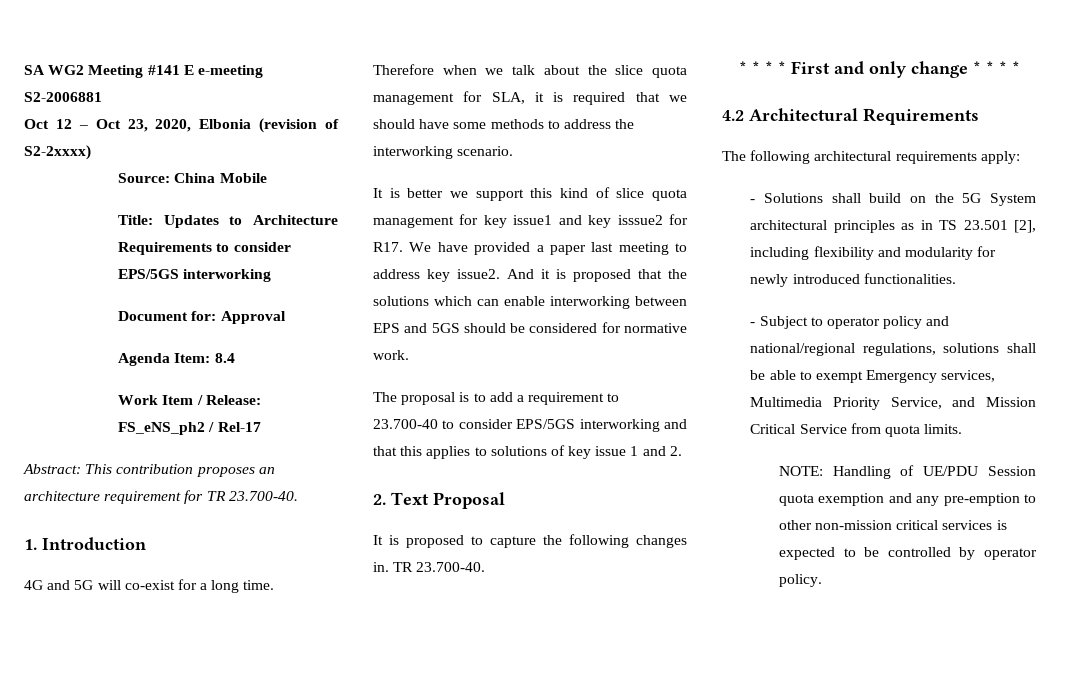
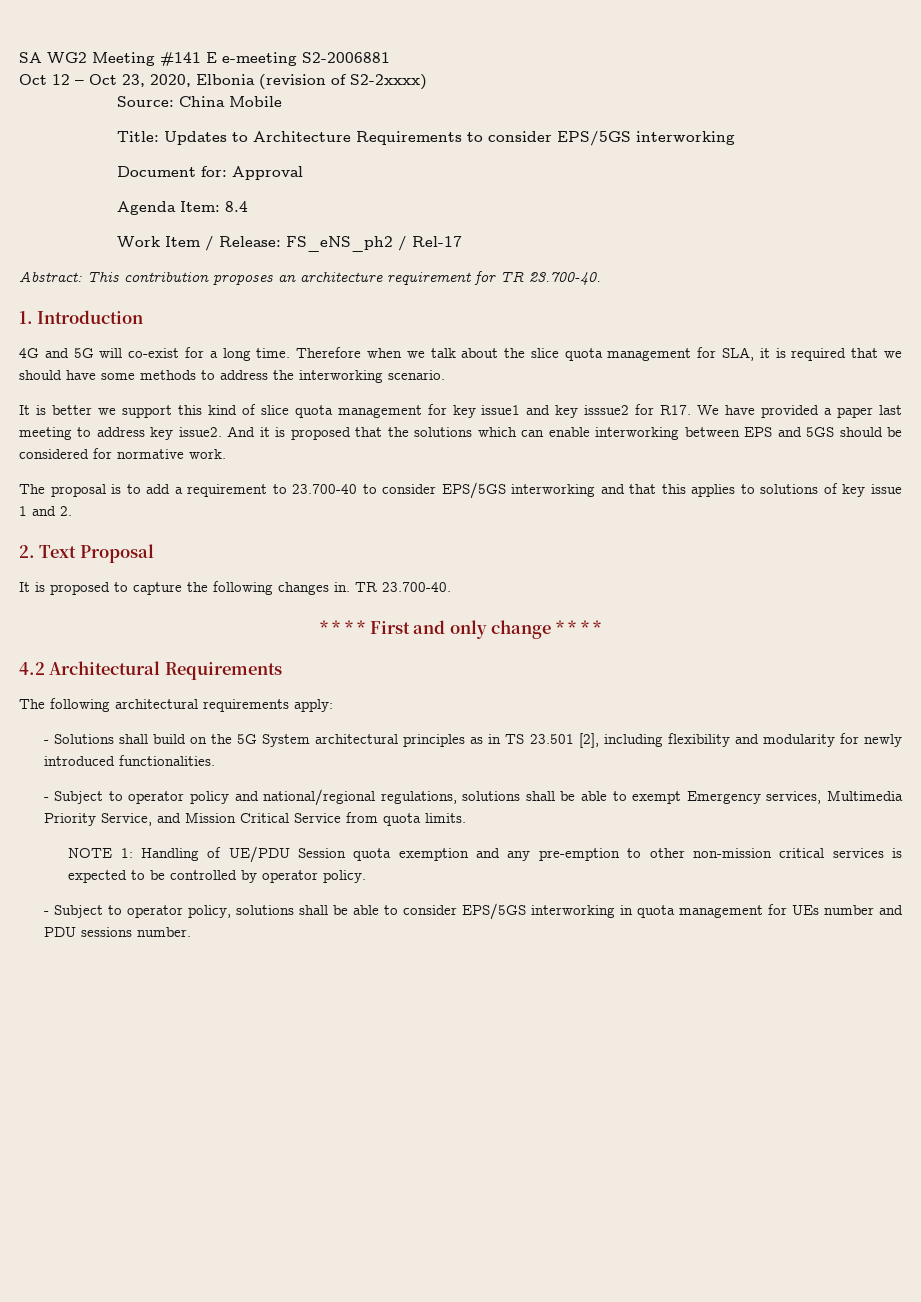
- NOTE: Handling of UE/PDU Session quota exemption and any pre-emption to other non-mission critical services is expected to be controlled by operator policy.
+ NOTE 1: Handling of UE/PDU Session quota exemption and any pre-emption to other non-mission critical services is expected to be controlled by operator policy.
+ - Subject to operator policy, solutions shall be able to consider EPS/5GS interworking in quota management for UEs number and PDU sessions number.

